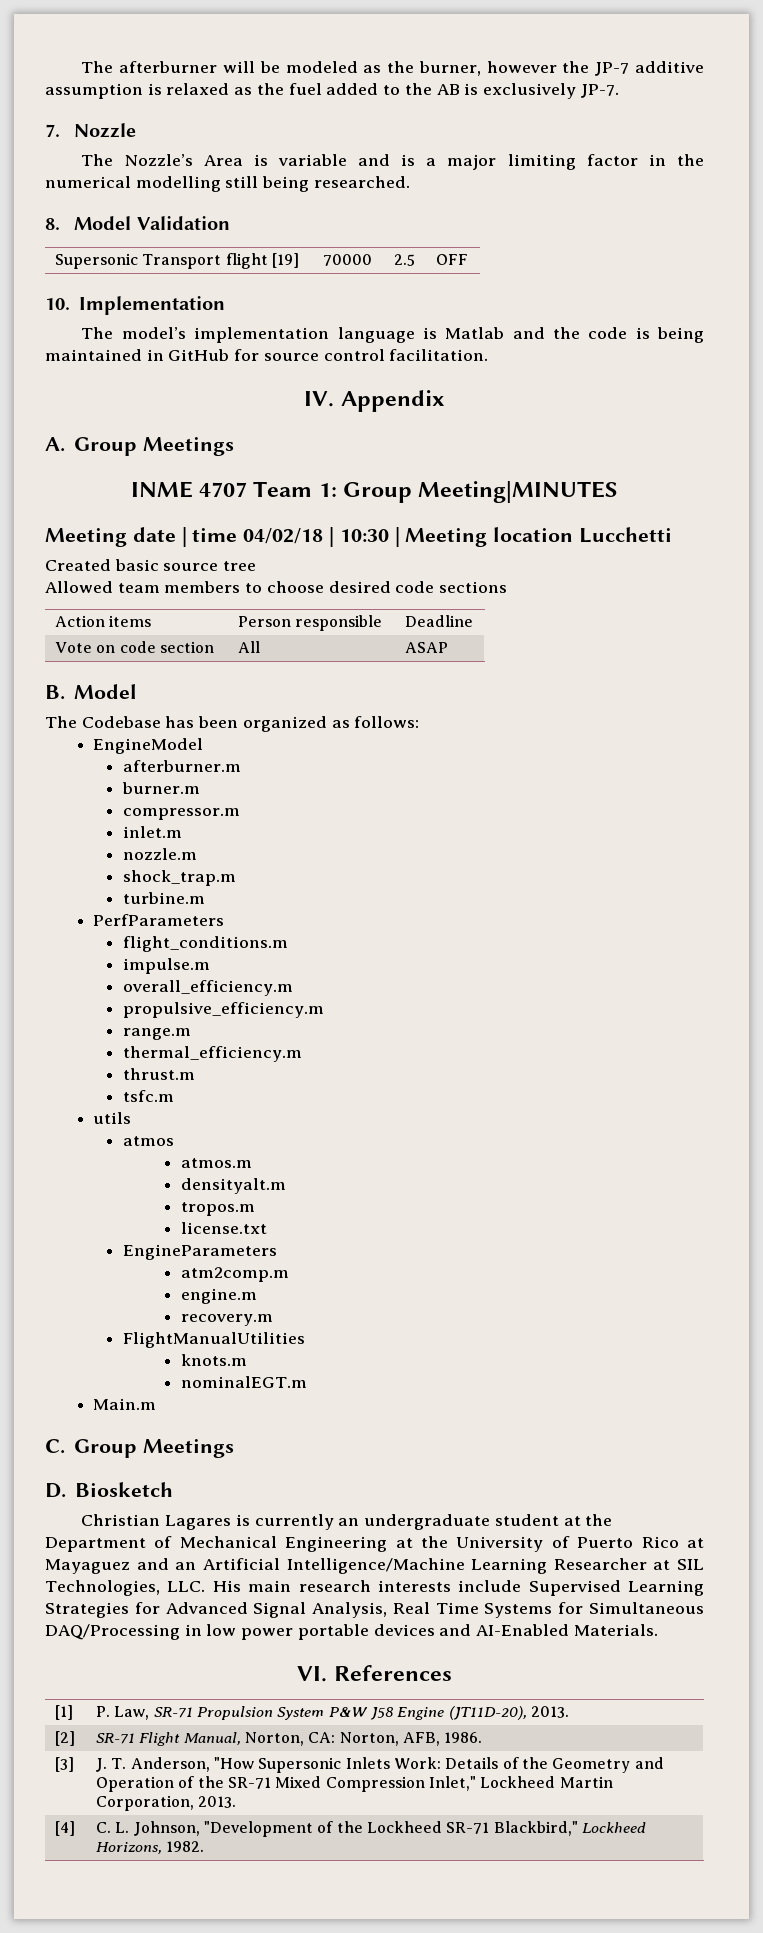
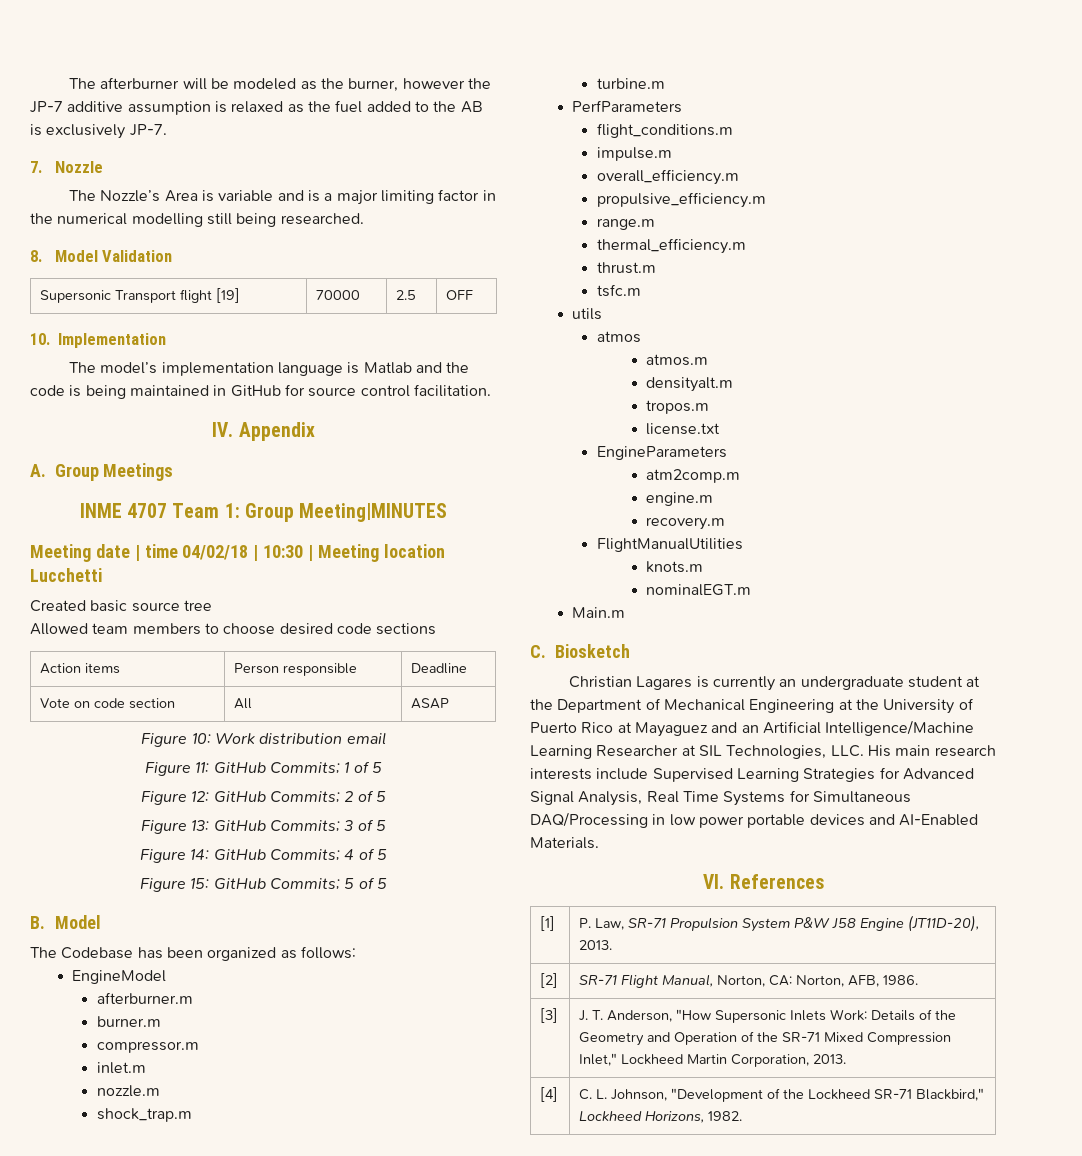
+ Figure 10: Work distribution email
+ Figure 11: GitHub Commits; 1 of 5
+ Figure 12: GitHub Commits; 2 of 5
+ Figure 13: GitHub Commits; 3 of 5
+ Figure 14: GitHub Commits; 4 of 5
+ Figure 15: GitHub Commits; 5 of 5
- C. Group Meetings
- D. Biosketch
+ C. Biosketch

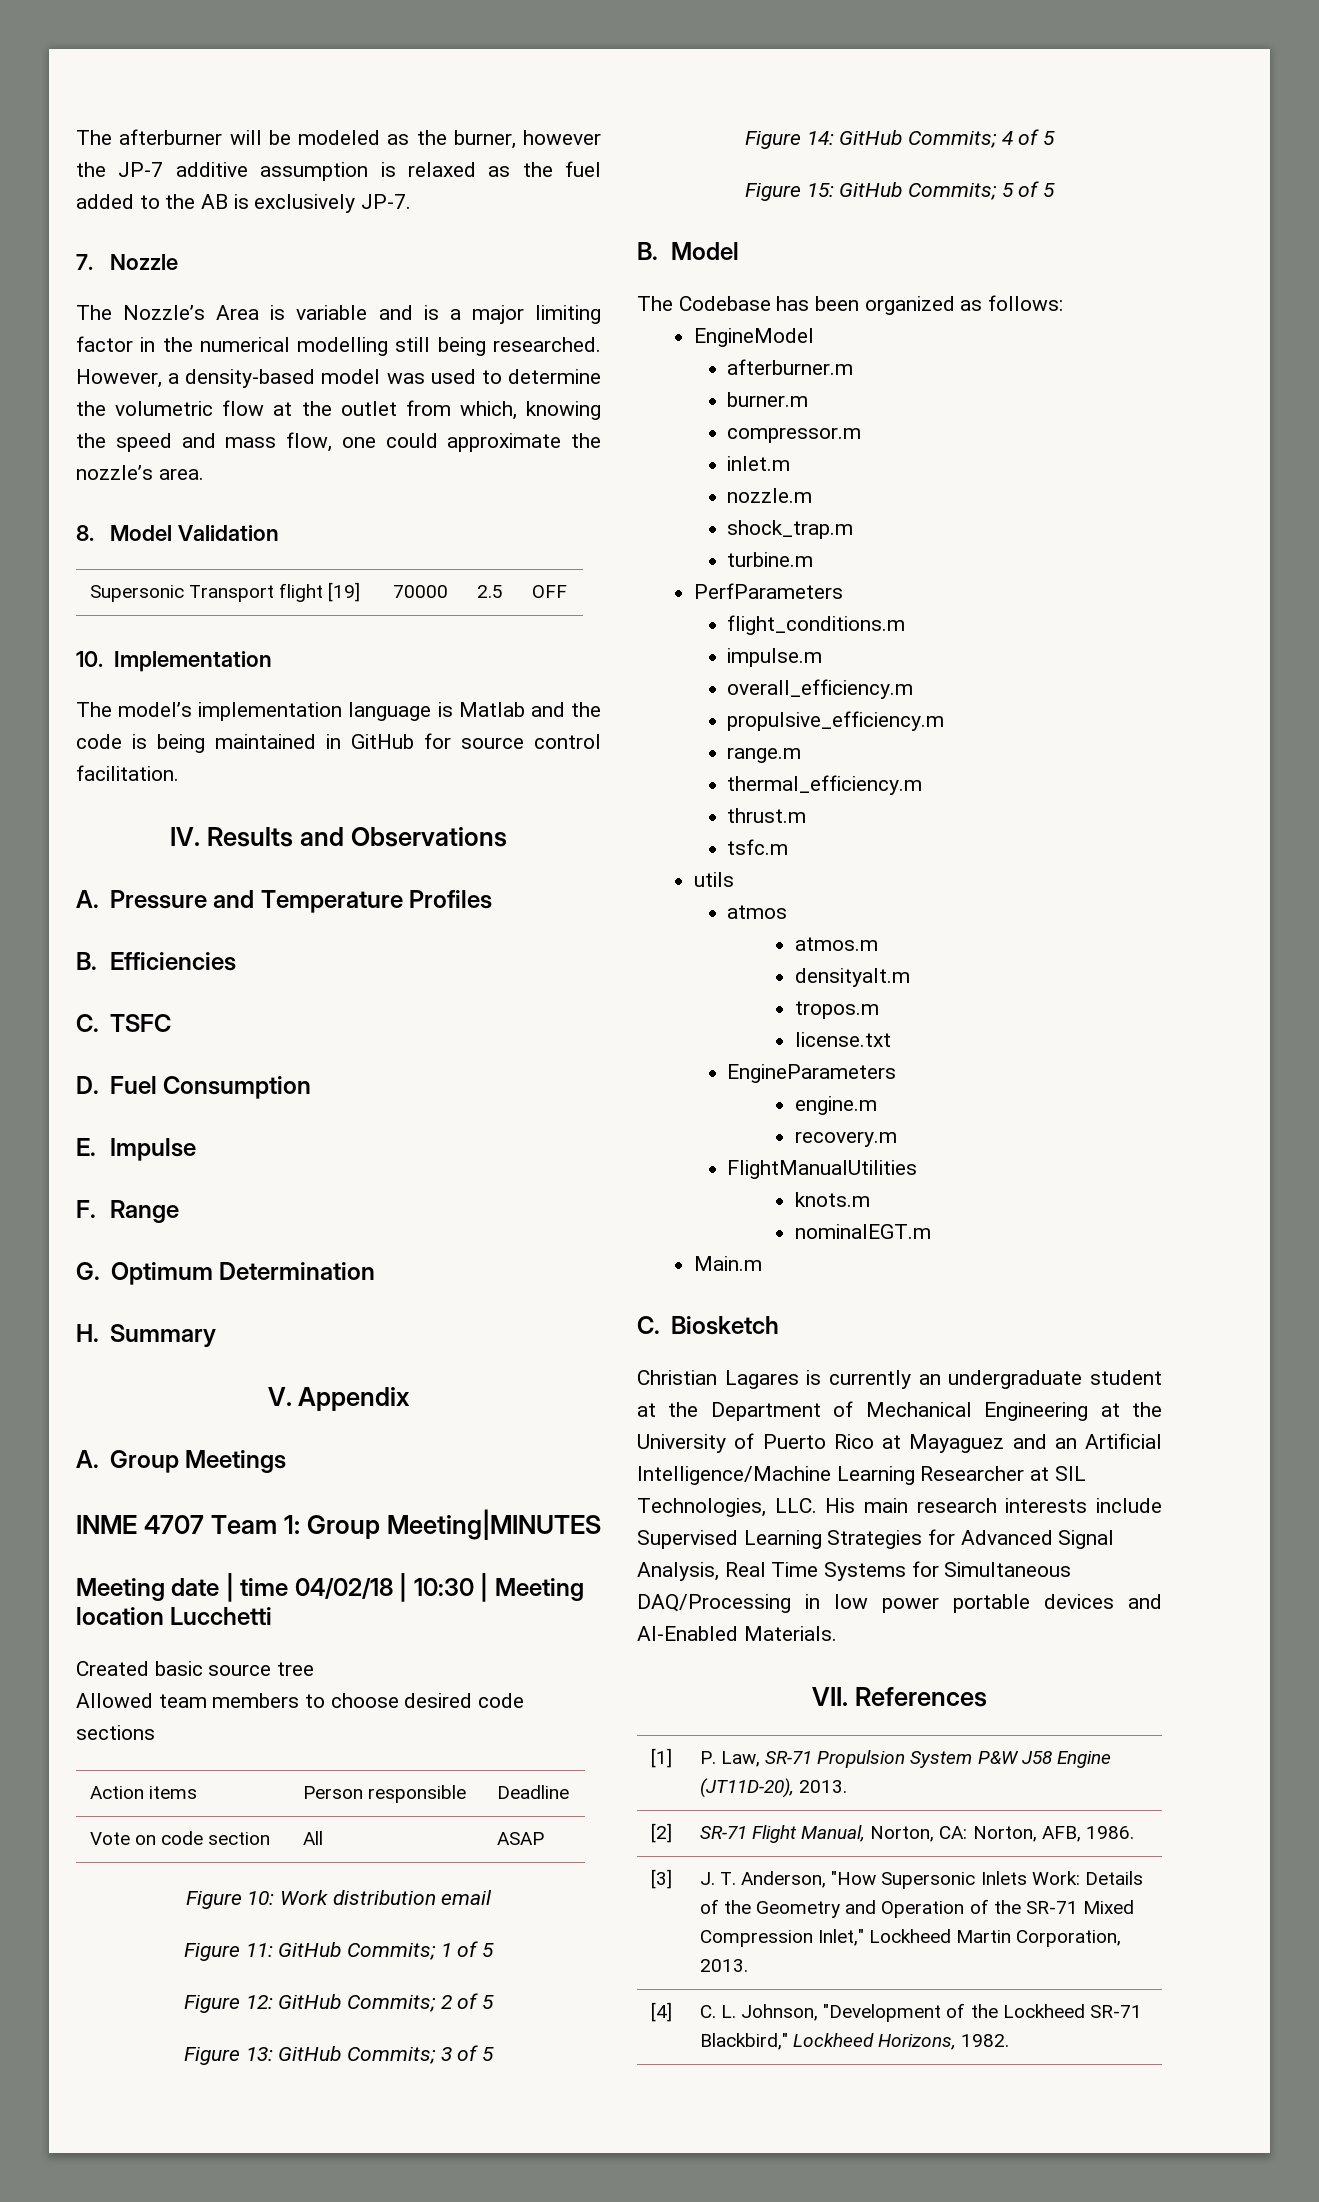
+ However, a density-based model was used to determine the volumetric flow at the outlet from which, knowing the speed and mass flow, one could approximate the nozzle’s area.
- IV. Appendix
+ IV. Results and Observations
+ A. Pressure and Temperature Profiles
+ B. Efficiencies
+ C. TSFC
+ D. Fuel Consumption
+ E. Impulse
+ F. Range
+ G. Optimum Determination
+ H. Summary
+ V. Appendix
- atm2comp.m
- VI. References
+ VII. References

